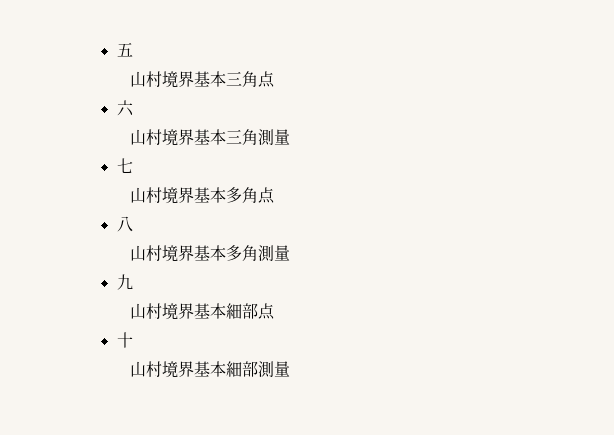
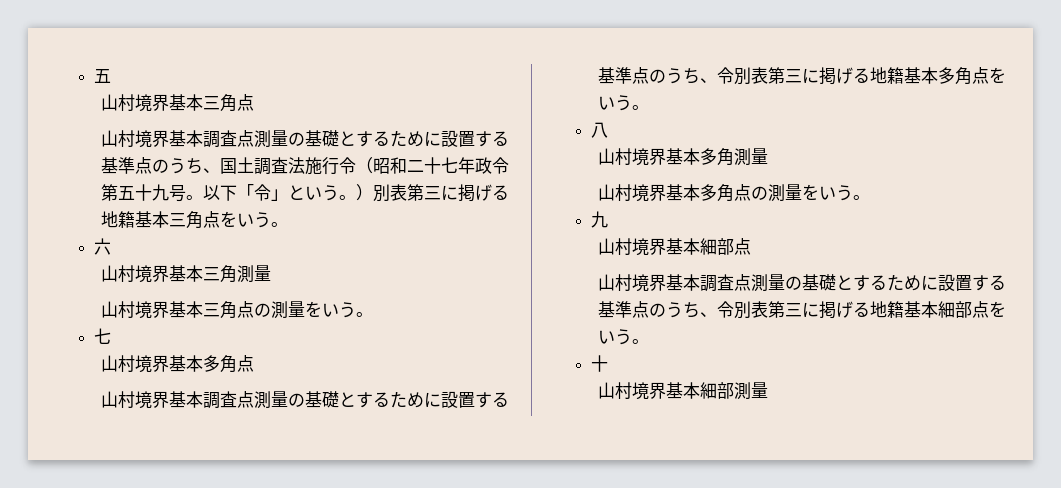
+ 山村境界基本調査点測量の基礎とするために設置する基準点のうち、国土調査法施行令（昭和二十七年政令第五十九号。以下「令」という。）別表第三に掲げる地籍基本三角点をいう。
+ 山村境界基本三角点の測量をいう。
+ 山村境界基本調査点測量の基礎とするために設置する基準点のうち、令別表第三に掲げる地籍基本多角点をいう。
+ 山村境界基本多角点の測量をいう。
+ 山村境界基本調査点測量の基礎とするために設置する基準点のうち、令別表第三に掲げる地籍基本細部点をいう。

